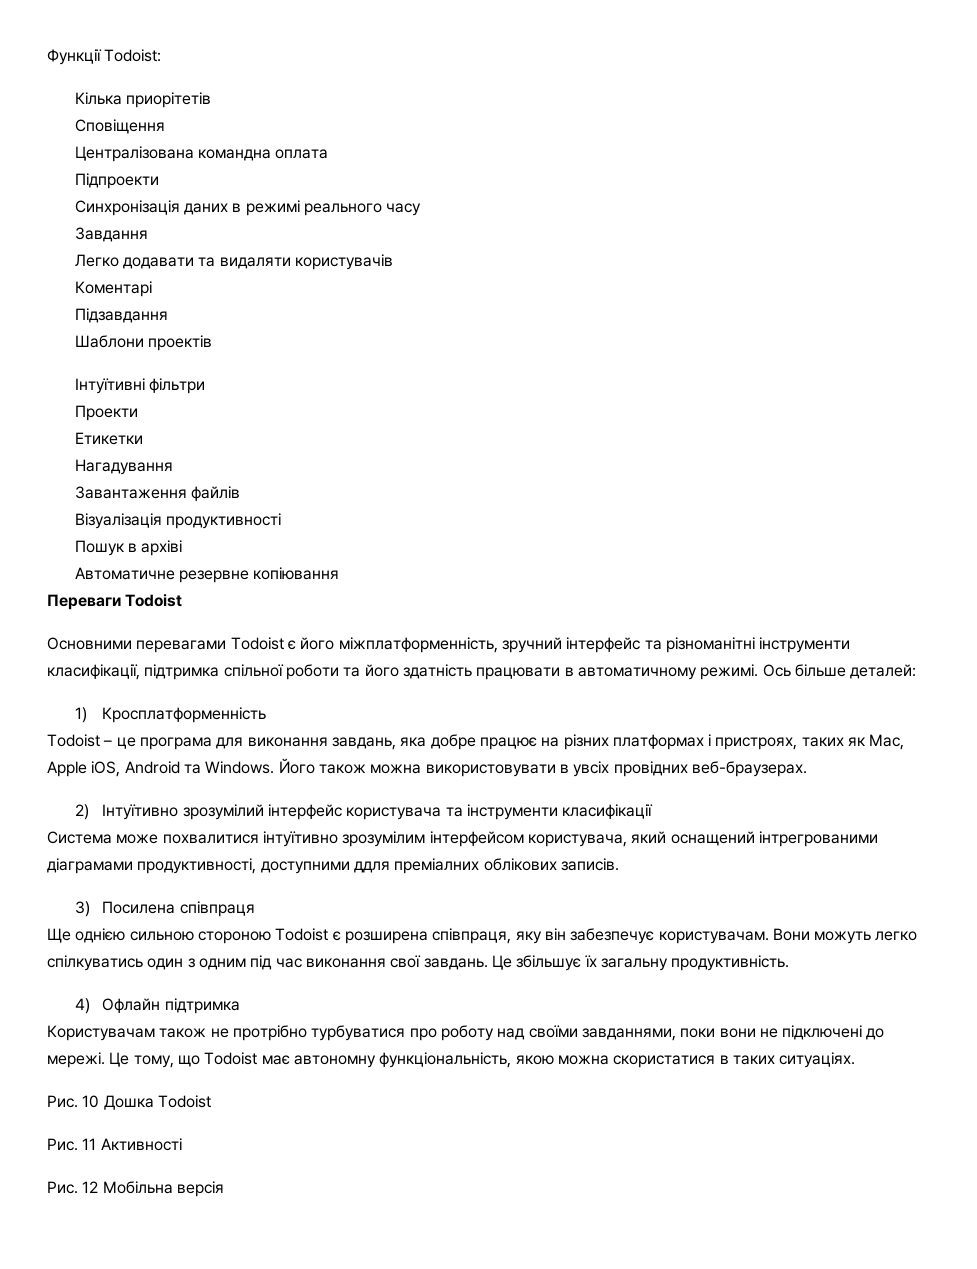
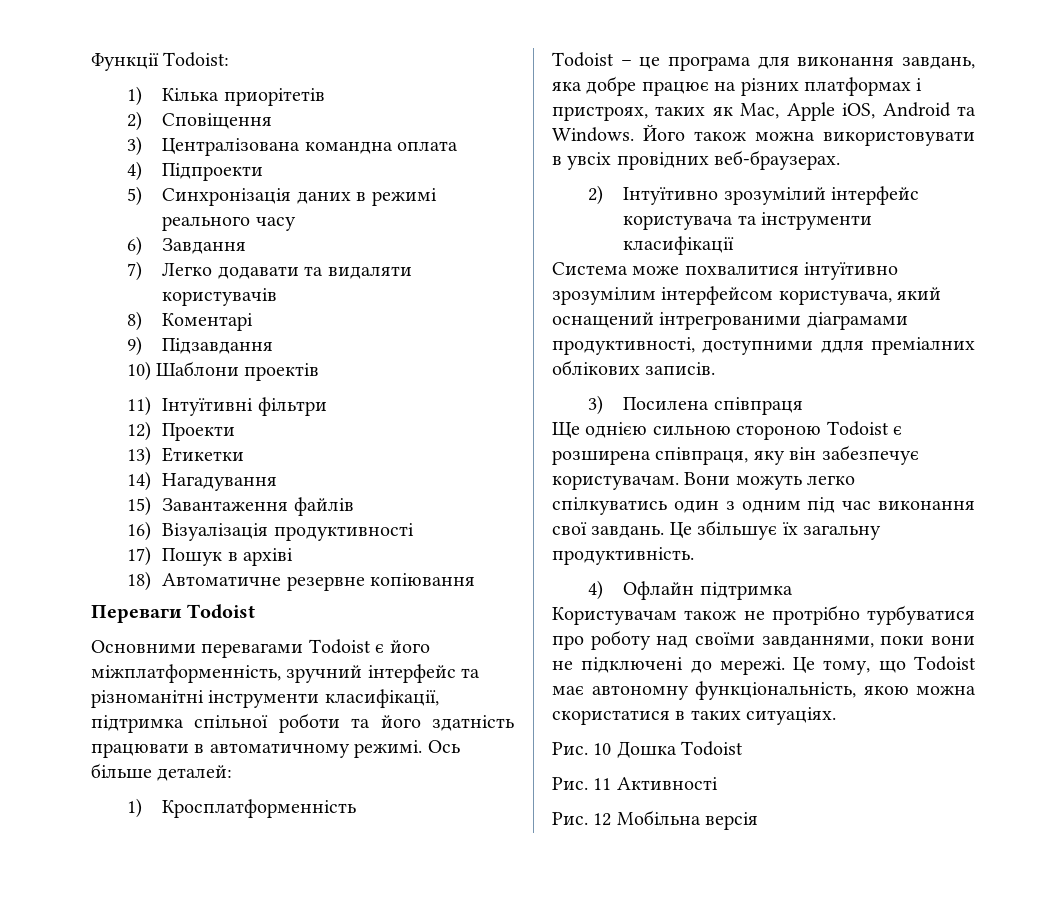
- Кілька приорітетів
+ 1) Кілька приорітетів
- Сповіщення
+ 2) Сповіщення
- Централізована командна оплата
+ 3) Централізована командна оплата
- Підпроекти
+ 4) Підпроекти
- Синхронізація даних в режимі реального часу
+ 5) Синхронізація даних в режимі реального часу
- Завдання
+ 6) Завдання
- Легко додавати та видаляти користувачів
+ 7) Легко додавати та видаляти користувачів
- Коментарі
+ 8) Коментарі
- Підзавдання
+ 9) Підзавдання
- Шаблони проектів
+ 10) Шаблони проектів
- Інтуїтивні фільтри
+ 11) Інтуїтивні фільтри
- Проекти
+ 12) Проекти
- Етикетки
+ 13) Етикетки
- Нагадування
+ 14) Нагадування
- Завантаження файлів
+ 15) Завантаження файлів
- Візуалізація продуктивності
+ 16) Візуалізація продуктивності
- Пошук в архіві
+ 17) Пошук в архіві
- Автоматичне резервне копіювання
+ 18) Автоматичне резервне копіювання

